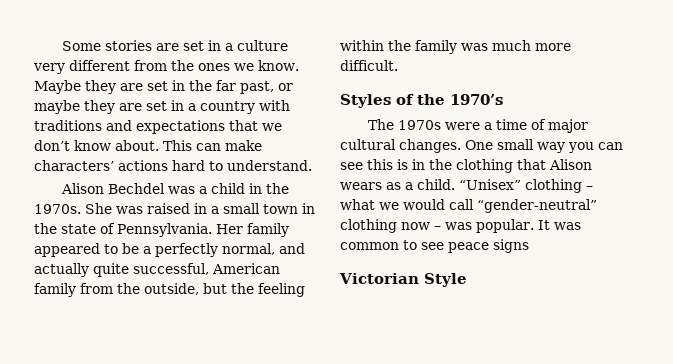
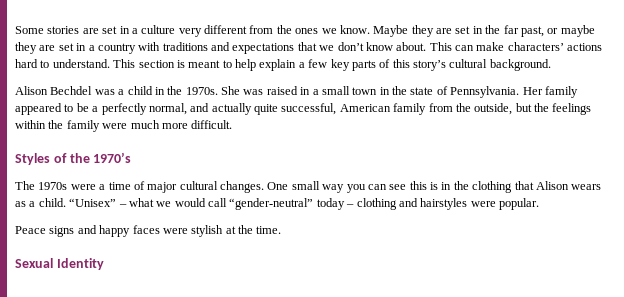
+ This section is meant to help explain a few key parts of this story’s cultural background.
- Her family appeared to be a perfectly normal, and actually quite successful, American family from the outside, but the feeling within the family was much more difficult.
+ Her family appeared to be a perfectly normal, and actually quite successful, American family from the outside, but the feelings within the family were much more difficult.
- “Unisex” clothing – what we would call “gender-neutral” clothing now – was popular. It was common to see peace signs
- Victorian Style
+ “Unisex” – what we would call “gender-neutral” today – clothing and hairstyles were popular.
+ Peace signs and happy faces were stylish at the time.
+ Sexual Identity

